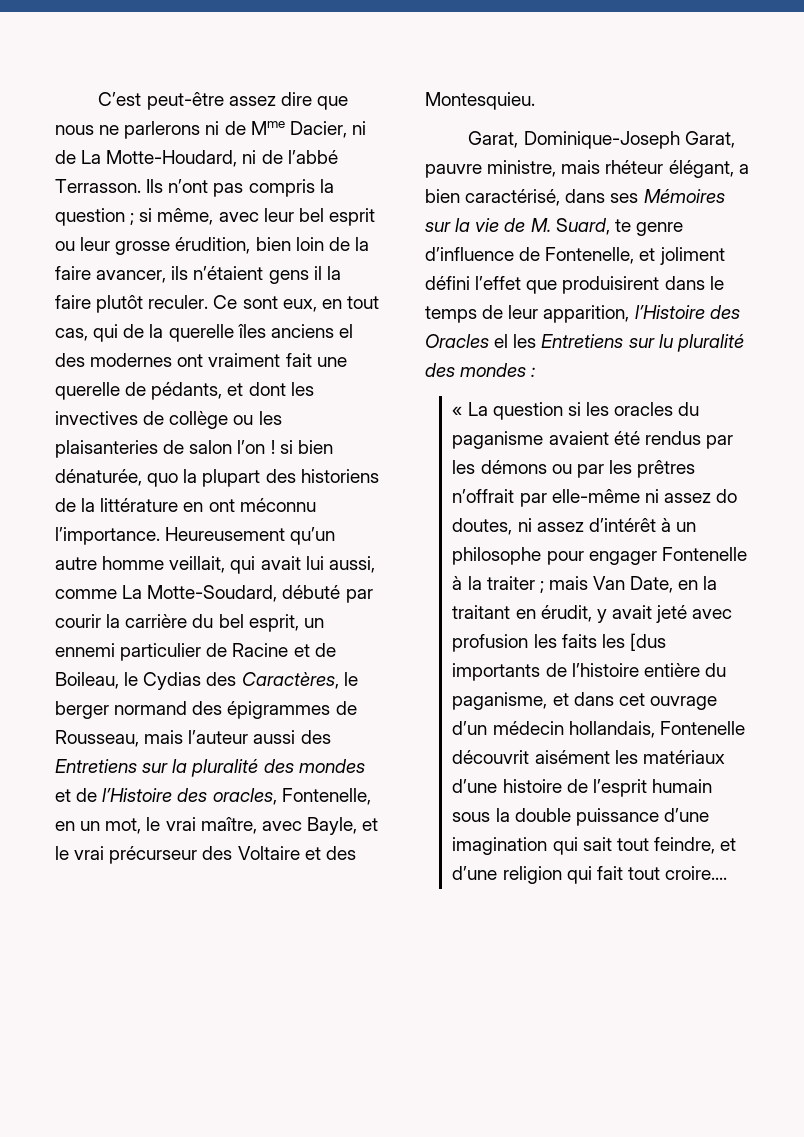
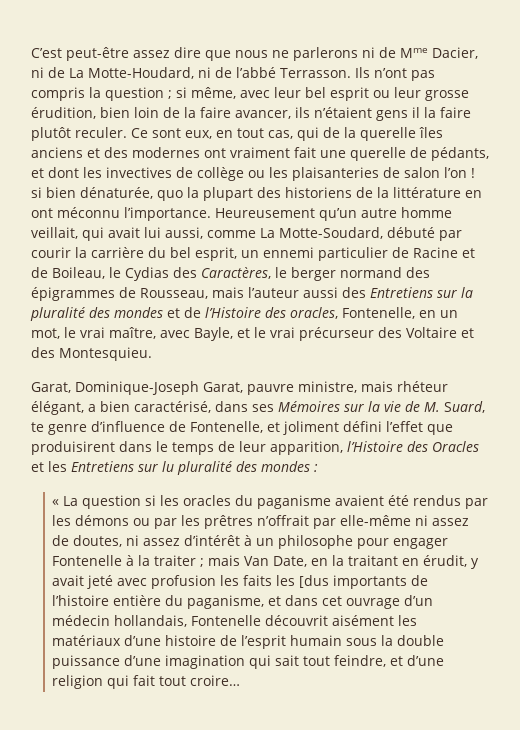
- Ce sont eux, en tout cas, qui de la querelle îles anciens el des modernes ont vraiment fait une querelle de pédants, et dont les invectives de collège ou les plaisanteries de salon l’on ! si bien dénaturée, quo la plupart des historiens de la littérature en ont méconnu l’importance.
+ Ce sont eux, en tout cas, qui de la querelle îles anciens et des modernes ont vraiment fait une querelle de pédants, et dont les invectives de collège ou les plaisanteries de salon l’on ! si bien dénaturée, quo la plupart des historiens de la littérature en ont méconnu l’importance.
- Garat, Dominique-Joseph Garat, pauvre ministre, mais rhéteur élégant, a bien caractérisé, dans ses Mémoires sur la vie de M. Suard, te genre d’influence de Fontenelle, et joliment défini l’effet que produisirent dans le temps de leur apparition, l’Histoire des Oracles el les Entretiens sur lu pluralité des mondes :
+ Garat, Dominique-Joseph Garat, pauvre ministre, mais rhéteur élégant, a bien caractérisé, dans ses Mémoires sur la vie de M. Suard, te genre d’influence de Fontenelle, et joliment défini l’effet que produisirent dans le temps de leur apparition, l’Histoire des Oracles et les Entretiens sur lu pluralité des mondes :
- « La question si les oracles du paganisme avaient été rendus par les démons ou par les prêtres n’offrait par elle-même ni assez do doutes, ni assez d’intérêt à un philosophe pour engager Fontenelle à la traiter ;
+ « La question si les oracles du paganisme avaient été rendus par les démons ou par les prêtres n’offrait par elle-même ni assez de doutes, ni assez d’intérêt à un philosophe pour engager Fontenelle à la traiter ;
- mais Van Date, en la traitant en érudit, y avait jeté avec profusion les faits les [dus importants de l’histoire entière du paganisme, et dans cet ouvrage d’un médecin hollandais, Fontenelle découvrit aisément les matériaux d’une histoire de l’esprit humain sous la double puissance d’une imagination qui sait tout feindre, et d’une religion qui fait tout croire....
+ mais Van Date, en la traitant en érudit, y avait jeté avec profusion les faits les [dus importants de l’histoire entière du paganisme, et dans cet ouvrage d’un médecin hollandais, Fontenelle découvrit aisément les matériaux d’une histoire de l’esprit humain sous la double puissance d’une imagination qui sait tout feindre, et d’une religion qui fait tout croire…

